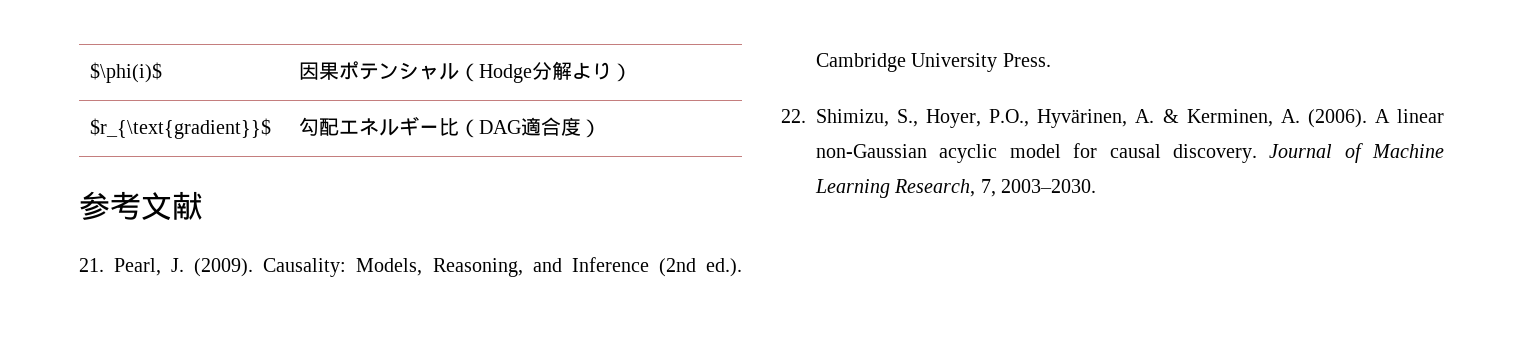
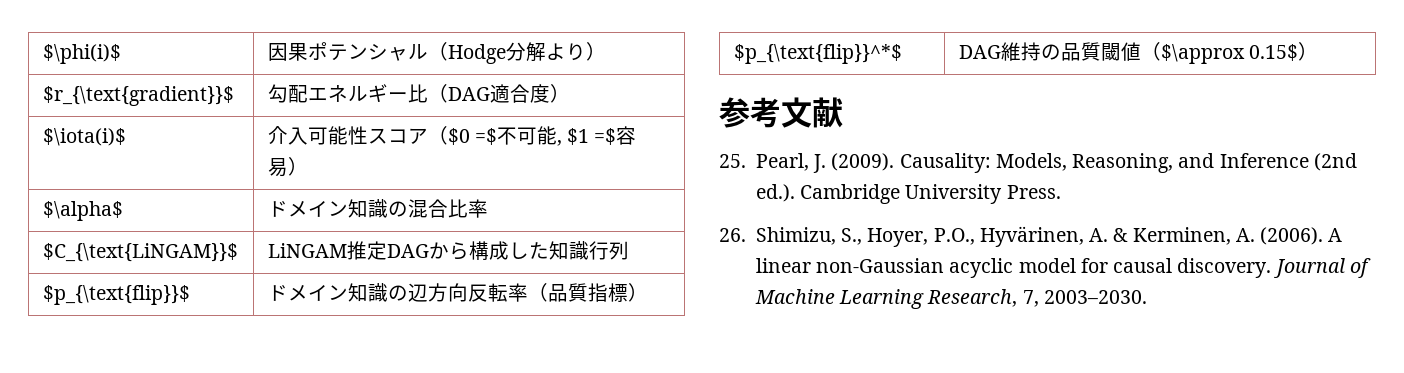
+ $\iota(i)$ | 介入可能性スコア（$0 =$不可能, $1 =$容易）
+ $\alpha$ | ドメイン知識の混合比率
+ $C_{\text{LiNGAM}}$ | LiNGAM推定DAGから構成した知識行列
+ $p_{\text{flip}}$ | ドメイン知識の辺方向反転率（品質指標）
+ $p_{\text{flip}}^*$ | DAG維持の品質閾値（$\approx 0.15$）
- 21. Pearl, J. (2009).
+ 25. Pearl, J. (2009).
- 22. Shimizu, S., Hoyer, P.O., Hyvärinen, A. & Kerminen, A. (2006).
+ 26. Shimizu, S., Hoyer, P.O., Hyvärinen, A. & Kerminen, A. (2006).

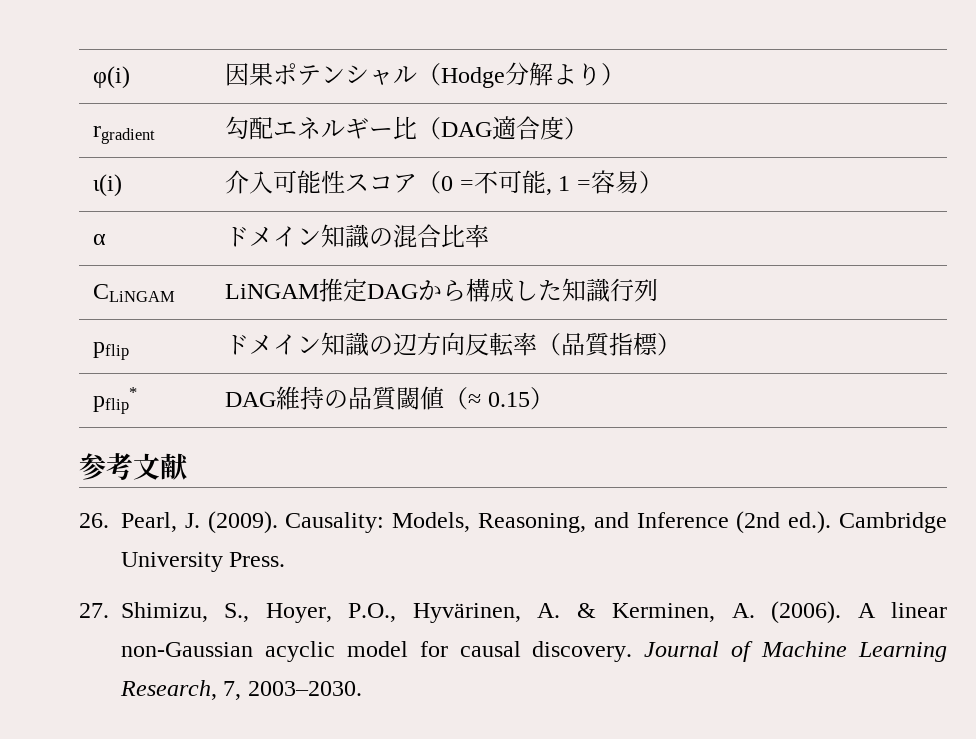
- $\phi(i)$ | 因果ポテンシャル（Hodge分解より）
+ φ(i) | 因果ポテンシャル（Hodge分解より）
- $r_{\text{gradient}}$ | 勾配エネルギー比（DAG適合度）
+ rgradient | 勾配エネルギー比（DAG適合度）
- $\iota(i)$ | 介入可能性スコア（$0 =$不可能, $1 =$容易）
+ ι(i) | 介入可能性スコア（0 =不可能, 1 =容易）
- $\alpha$ | ドメイン知識の混合比率
+ α | ドメイン知識の混合比率
- $C_{\text{LiNGAM}}$ | LiNGAM推定DAGから構成した知識行列
+ CLiNGAM | LiNGAM推定DAGから構成した知識行列
- $p_{\text{flip}}$ | ドメイン知識の辺方向反転率（品質指標）
+ pflip | ドメイン知識の辺方向反転率（品質指標）
- $p_{\text{flip}}^*$ | DAG維持の品質閾値（$\approx 0.15$）
+ pflip* | DAG維持の品質閾値（≈ 0.15）
- 25. Pearl, J. (2009).
+ 26. Pearl, J. (2009).
- 26. Shimizu, S., Hoyer, P.O., Hyvärinen, A. & Kerminen, A. (2006).
+ 27. Shimizu, S., Hoyer, P.O., Hyvärinen, A. & Kerminen, A. (2006).

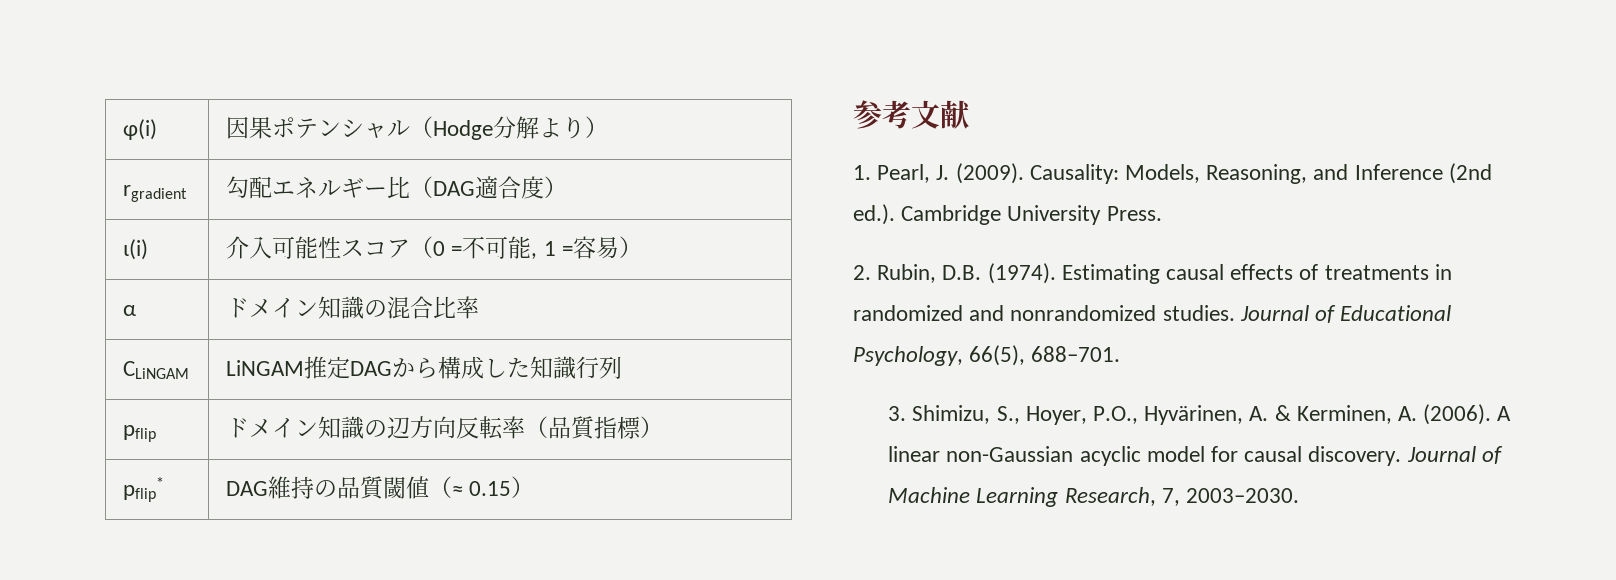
- 26. Pearl, J. (2009).
+ 1. Pearl, J. (2009).
- 27. Shimizu, S., Hoyer, P.O., Hyvärinen, A. & Kerminen, A. (2006).
+ 2. Rubin, D.B. (1974). Estimating causal effects of treatments in randomized and nonrandomized studies. Journal of Educational Psychology, 66(5), 688–701.
+ 3. Shimizu, S., Hoyer, P.O., Hyvärinen, A. & Kerminen, A. (2006).

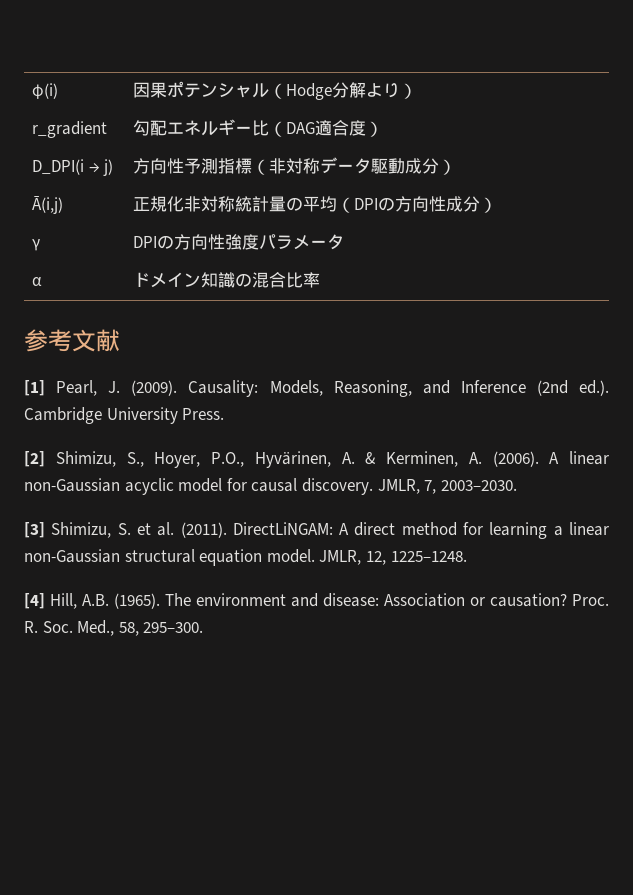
- rgradient | 勾配エネルギー比（DAG適合度）
+ r_gradient | 勾配エネルギー比（DAG適合度）
- ι(i) | 介入可能性スコア（0 =不可能, 1 =容易）
+ D_DPI(i → j) | 方向性予測指標（非対称データ駆動成分）
+ Ā(i,j) | 正規化非対称統計量の平均（DPIの方向性成分）
+ γ | DPIの方向性強度パラメータ
- CLiNGAM | LiNGAM推定DAGから構成した知識行列
- pflip | ドメイン知識の辺方向反転率（品質指標）
- pflip* | DAG維持の品質閾値（≈ 0.15）
- 1. Pearl, J. (2009).
+ [1] Pearl, J. (2009).
- 2. Rubin, D.B. (1974). Estimating causal effects of treatments in randomized and nonrandomized studies. Journal of Educational Psychology, 66(5), 688–701.
- 3. Shimizu, S., Hoyer, P.O., Hyvärinen, A. & Kerminen, A. (2006).
+ [2] Shimizu, S., Hoyer, P.O., Hyvärinen, A. & Kerminen, A. (2006).
- Journal of Machine Learning Research, 7, 2003–2030.
+ JMLR, 7, 2003–2030.
+ [3] Shimizu, S. et al. (2011). DirectLiNGAM: A direct method for learning a linear non-Gaussian structural equation model. JMLR, 12, 1225–1248.
+ [4] Hill, A.B. (1965). The environment and disease: Association or causation? Proc. R. Soc. Med., 58, 295–300.

